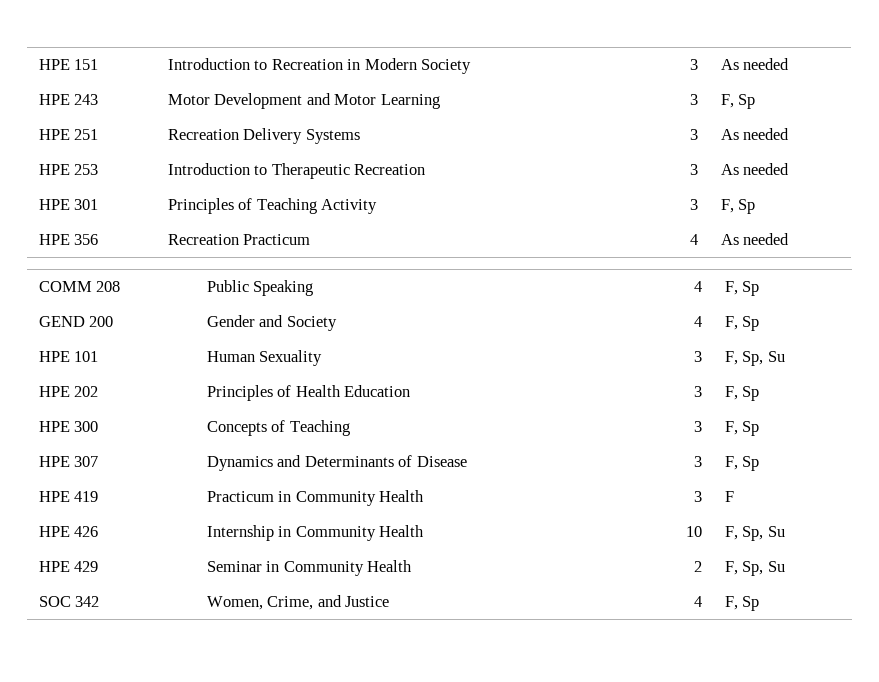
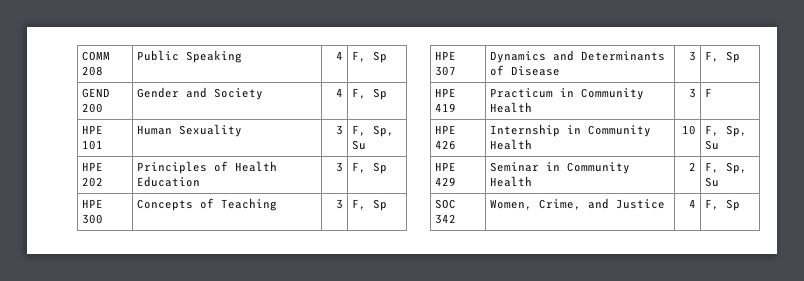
- HPE 151 | Introduction to Recreation in Modern Society | 3 | As needed
- HPE 243 | Motor Development and Motor Learning | 3 | F, Sp
- HPE 251 | Recreation Delivery Systems | 3 | As needed
- HPE 253 | Introduction to Therapeutic Recreation | 3 | As needed
- HPE 301 | Principles of Teaching Activity | 3 | F, Sp
- HPE 356 | Recreation Practicum | 4 | As needed

